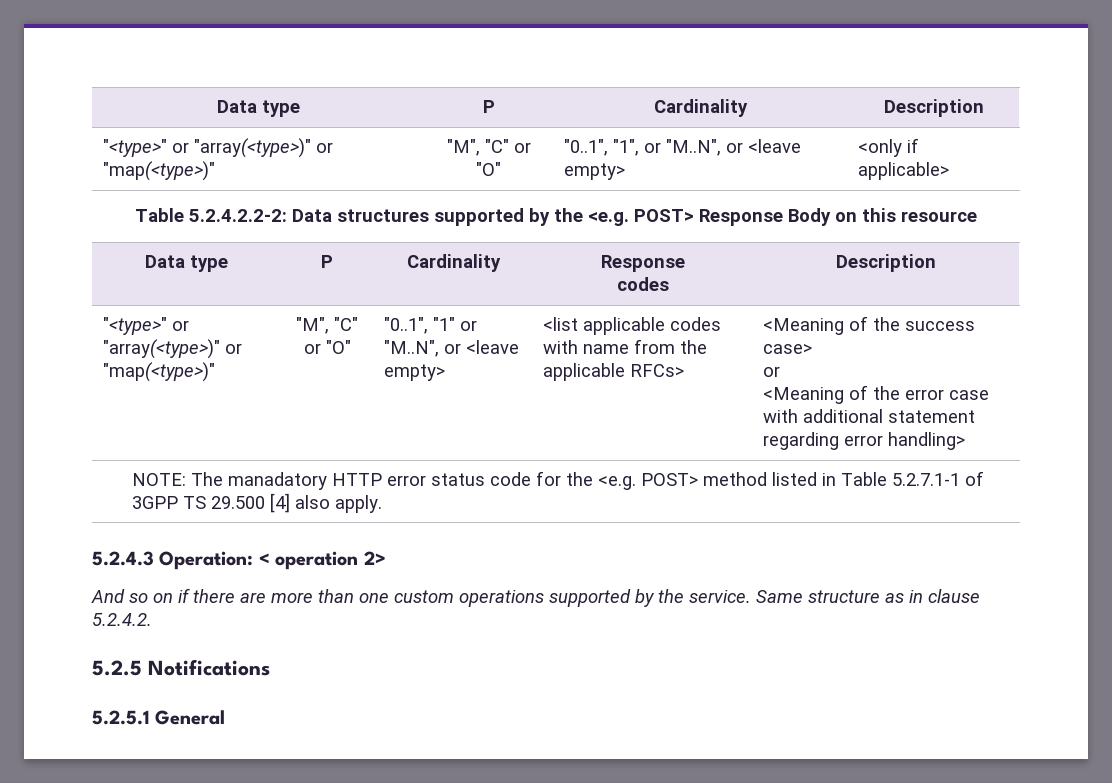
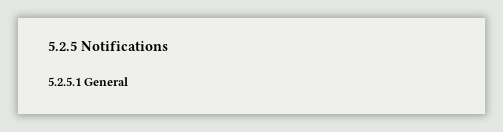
- Data type | P | Cardinality | Description
- "<type>" or "array(<type>)" or "map(<type>)" | "M", "C" or "O" | "0..1", "1", or "M..N", or <leave empty> | <only if applicable>
- Table 5.2.4.2.2-2: Data structures supported by the <e.g. POST> Response Body on this resource
- Data type | P | Cardinality | Response
- codes | Description
- "<type>" or "array(<type>)" or "map(<type>)" | "M", "C" or "O" | "0..1", "1" or "M..N", or <leave empty> | <list applicable codes with name from the applicable RFCs> | <Meaning of the success case>
- or
- <Meaning of the error case with additional statement regarding error handling>
- NOTE: The manadatory HTTP error status code for the <e.g. POST> method listed in Table 5.2.7.1-1 of 3GPP TS 29.500 [4] also apply.
- 5.2.4.3 Operation: < operation 2>
- And so on if there are more than one custom operations supported by the service. Same structure as in clause 5.2.4.2.

